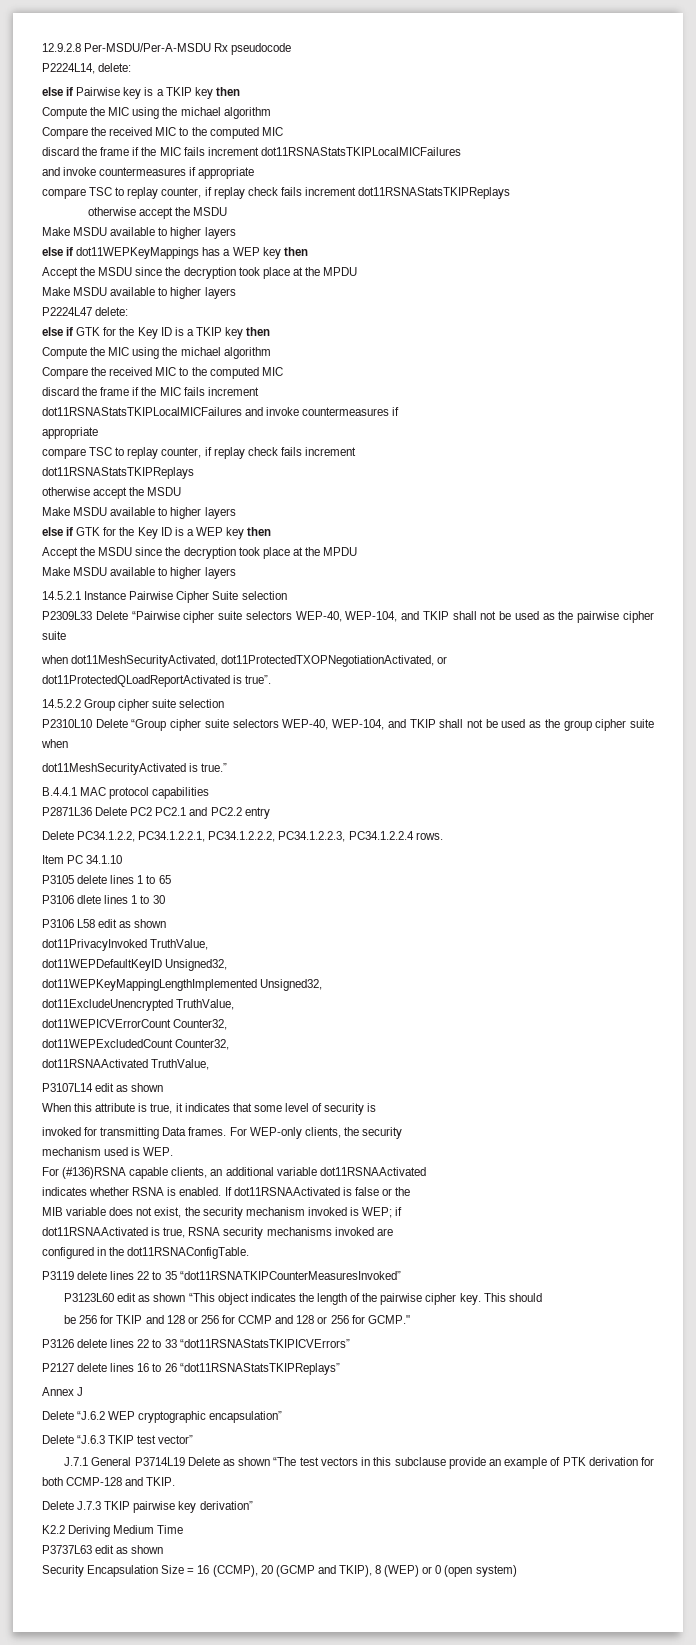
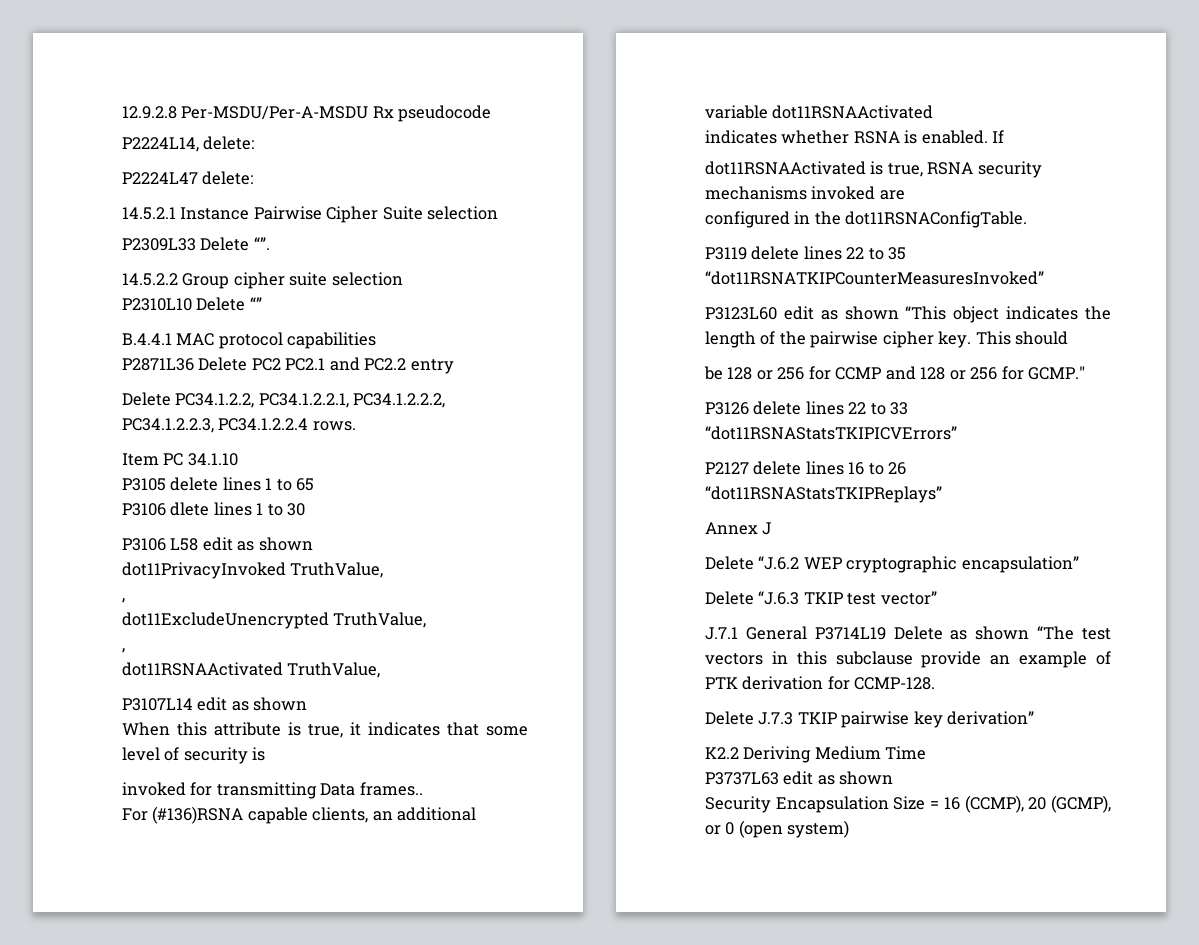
- else if Pairwise key is a TKIP key then
- Compute the MIC using the michael algorithm
- Compare the received MIC to the computed MIC
- discard the frame if the MIC fails increment dot11RSNAStatsTKIPLocalMICFailures
- and invoke countermeasures if appropriate
- compare TSC to replay counter, if replay check fails increment dot11RSNAStatsTKIPReplays
- otherwise accept the MSDU
- Make MSDU available to higher layers
- else if dot11WEPKeyMappings has a WEP key then
- Accept the MSDU since the decryption took place at the MPDU
- Make MSDU available to higher layers
  P2224L47 delete:
- else if GTK for the Key ID is a TKIP key then
- Compute the MIC using the michael algorithm
- Compare the received MIC to the computed MIC
- discard the frame if the MIC fails increment
- dot11RSNAStatsTKIPLocalMICFailures and invoke countermeasures if
- appropriate
- compare TSC to replay counter, if replay check fails increment
- dot11RSNAStatsTKIPReplays
- otherwise accept the MSDU
- Make MSDU available to higher layers
- else if GTK for the Key ID is a WEP key then
- Accept the MSDU since the decryption took place at the MPDU
- Make MSDU available to higher layers
- P2309L33 Delete “Pairwise cipher suite selectors WEP-40, WEP-104, and TKIP shall not be used as the pairwise cipher suite
- when dot11MeshSecurityActivated, dot11ProtectedTXOPNegotiationActivated, or
- dot11ProtectedQLoadReportActivated is true”.
+ P2309L33 Delete “”.
- P2310L10 Delete “Group cipher suite selectors WEP-40, WEP-104, and TKIP shall not be used as the group cipher suite when
- dot11MeshSecurityActivated is true.”
+ P2310L10 Delete “”
  dot11PrivacyInvoked TruthValue,
- dot11WEPDefaultKeyID Unsigned32,
- dot11WEPKeyMappingLengthImplemented Unsigned32,
+ ,
  dot11ExcludeUnencrypted TruthValue,
- dot11WEPICVErrorCount Counter32,
- dot11WEPExcludedCount Counter32,
+ ,
- invoked for transmitting Data frames. For WEP-only clients, the security
- mechanism used is WEP.
+ invoked for transmitting Data frames..
- If dot11RSNAActivated is false or the
- MIB variable does not exist, the security mechanism invoked is WEP; if
+ If
- be 256 for TKIP and 128 or 256 for CCMP and 128 or 256 for GCMP."
+ be 128 or 256 for CCMP and 128 or 256 for GCMP."
- J.7.1 General P3714L19 Delete as shown “The test vectors in this subclause provide an example of PTK derivation for both CCMP-128 and TKIP.
+ J.7.1 General P3714L19 Delete as shown “The test vectors in this subclause provide an example of PTK derivation for CCMP-128.
- Security Encapsulation Size = 16 (CCMP), 20 (GCMP and TKIP), 8 (WEP) or 0 (open system)
+ Security Encapsulation Size = 16 (CCMP), 20 (GCMP), or 0 (open system)

